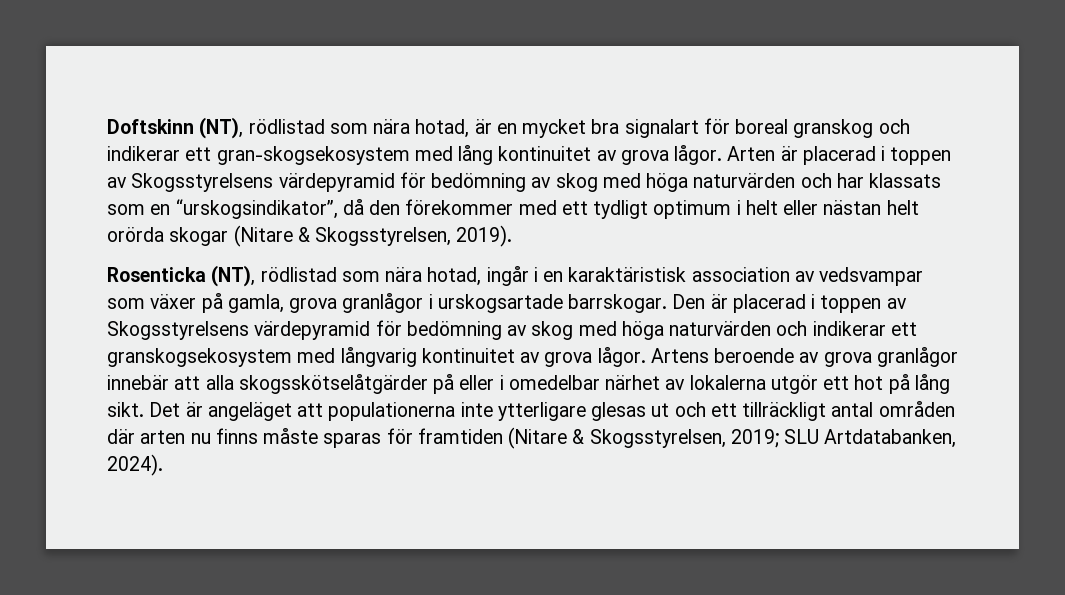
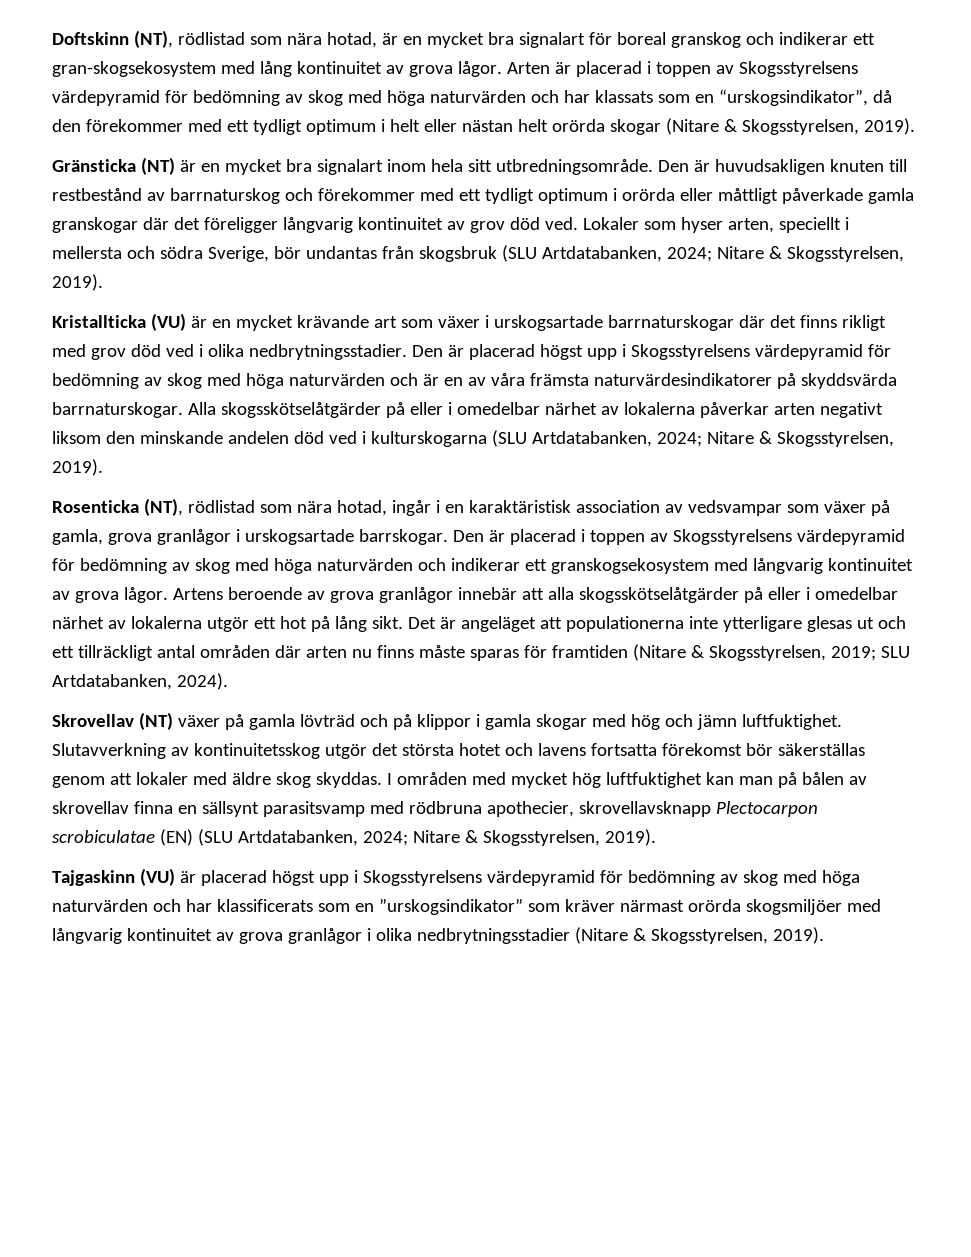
+ Gränsticka (NT) är en mycket bra signalart inom hela sitt utbredningsområde. Den är huvudsakligen knuten till restbestånd av barrnaturskog och förekommer med ett tydligt optimum i orörda eller måttligt påverkade gamla granskogar där det föreligger långvarig kontinuitet av grov död ved. Lokaler som hyser arten, speciellt i mellersta och södra Sverige, bör undantas från skogsbruk (SLU Artdatabanken, 2024; Nitare & Skogsstyrelsen, 2019).
+ Kristallticka (VU) är en mycket krävande art som växer i urskogsartade barrnaturskogar där det finns rikligt med grov död ved i olika nedbrytningsstadier. Den är placerad högst upp i Skogsstyrelsens värdepyramid för bedömning av skog med höga naturvärden och är en av våra främsta naturvärdesindikatorer på skyddsvärda barrnaturskogar. Alla skogsskötselåtgärder på eller i omedelbar närhet av lokalerna påverkar arten negativt liksom den minskande andelen död ved i kulturskogarna (SLU Artdatabanken, 2024; Nitare & Skogsstyrelsen, 2019).
+ Skrovellav (NT) växer på gamla lövträd och på klippor i gamla skogar med hög och jämn luftfuktighet. Slutavverkning av kontinuitetsskog utgör det största hotet och lavens fortsatta förekomst bör säkerställas genom att lokaler med äldre skog skyddas. I områden med mycket hög luftfuktighet kan man på bålen av skrovellav finna en sällsynt parasitsvamp med rödbruna apothecier, skrovellavsknapp Plectocarpon scrobiculatae (EN) (SLU Artdatabanken, 2024; Nitare & Skogsstyrelsen, 2019).
+ Tajgaskinn (VU) är placerad högst upp i Skogsstyrelsens värdepyramid för bedömning av skog med höga naturvärden och har klassificerats som en ”urskogsindikator” som kräver närmast orörda skogsmiljöer med långvarig kontinuitet av grova granlågor i olika nedbrytningsstadier (Nitare & Skogsstyrelsen, 2019).

